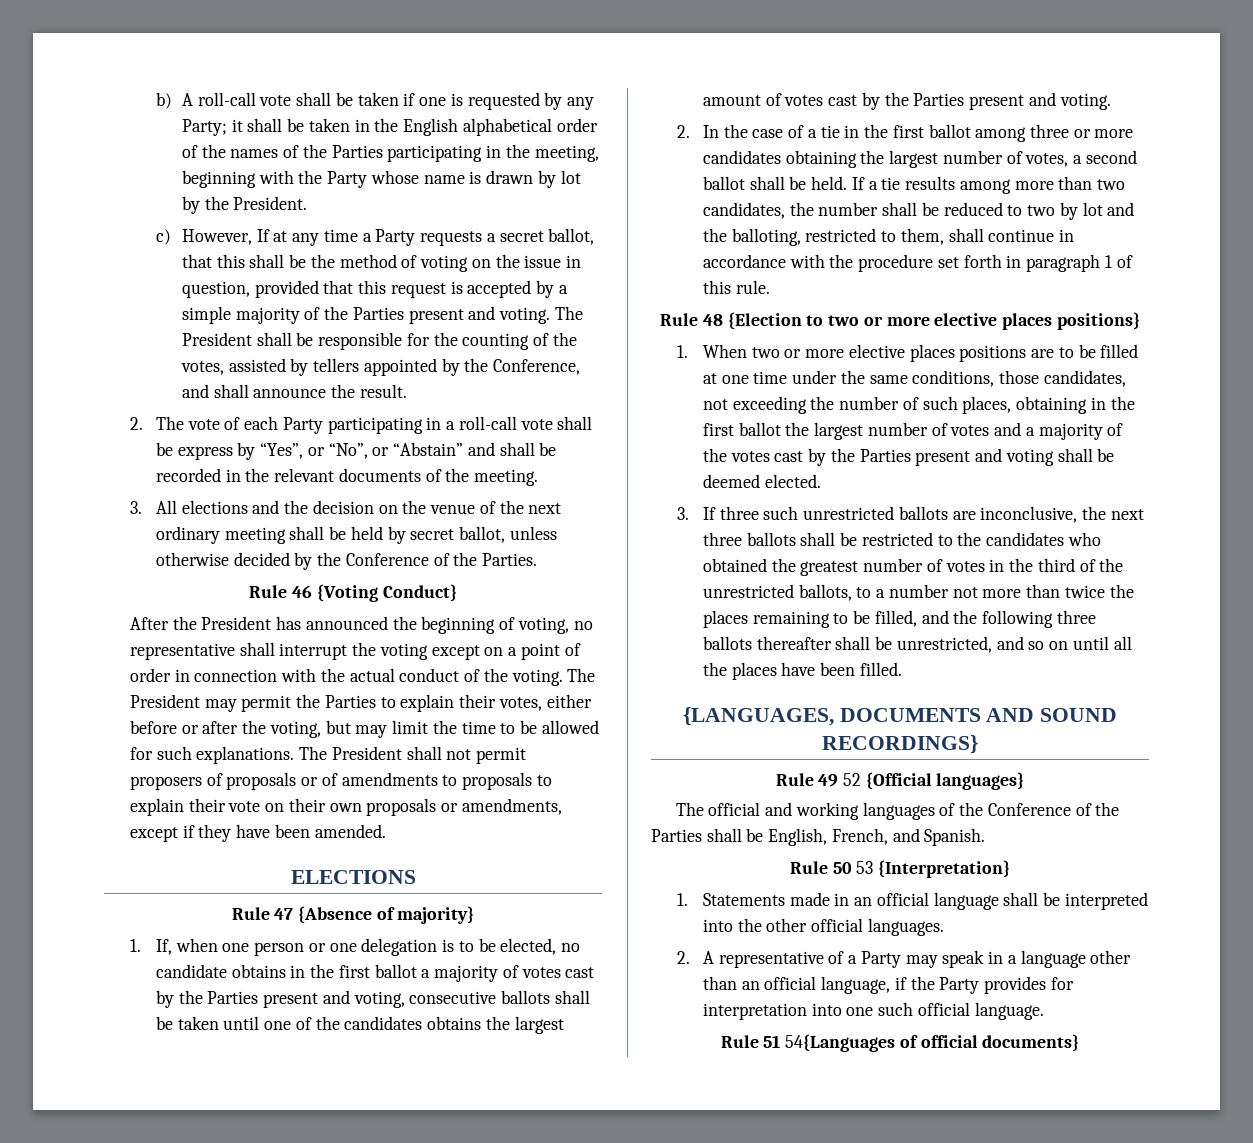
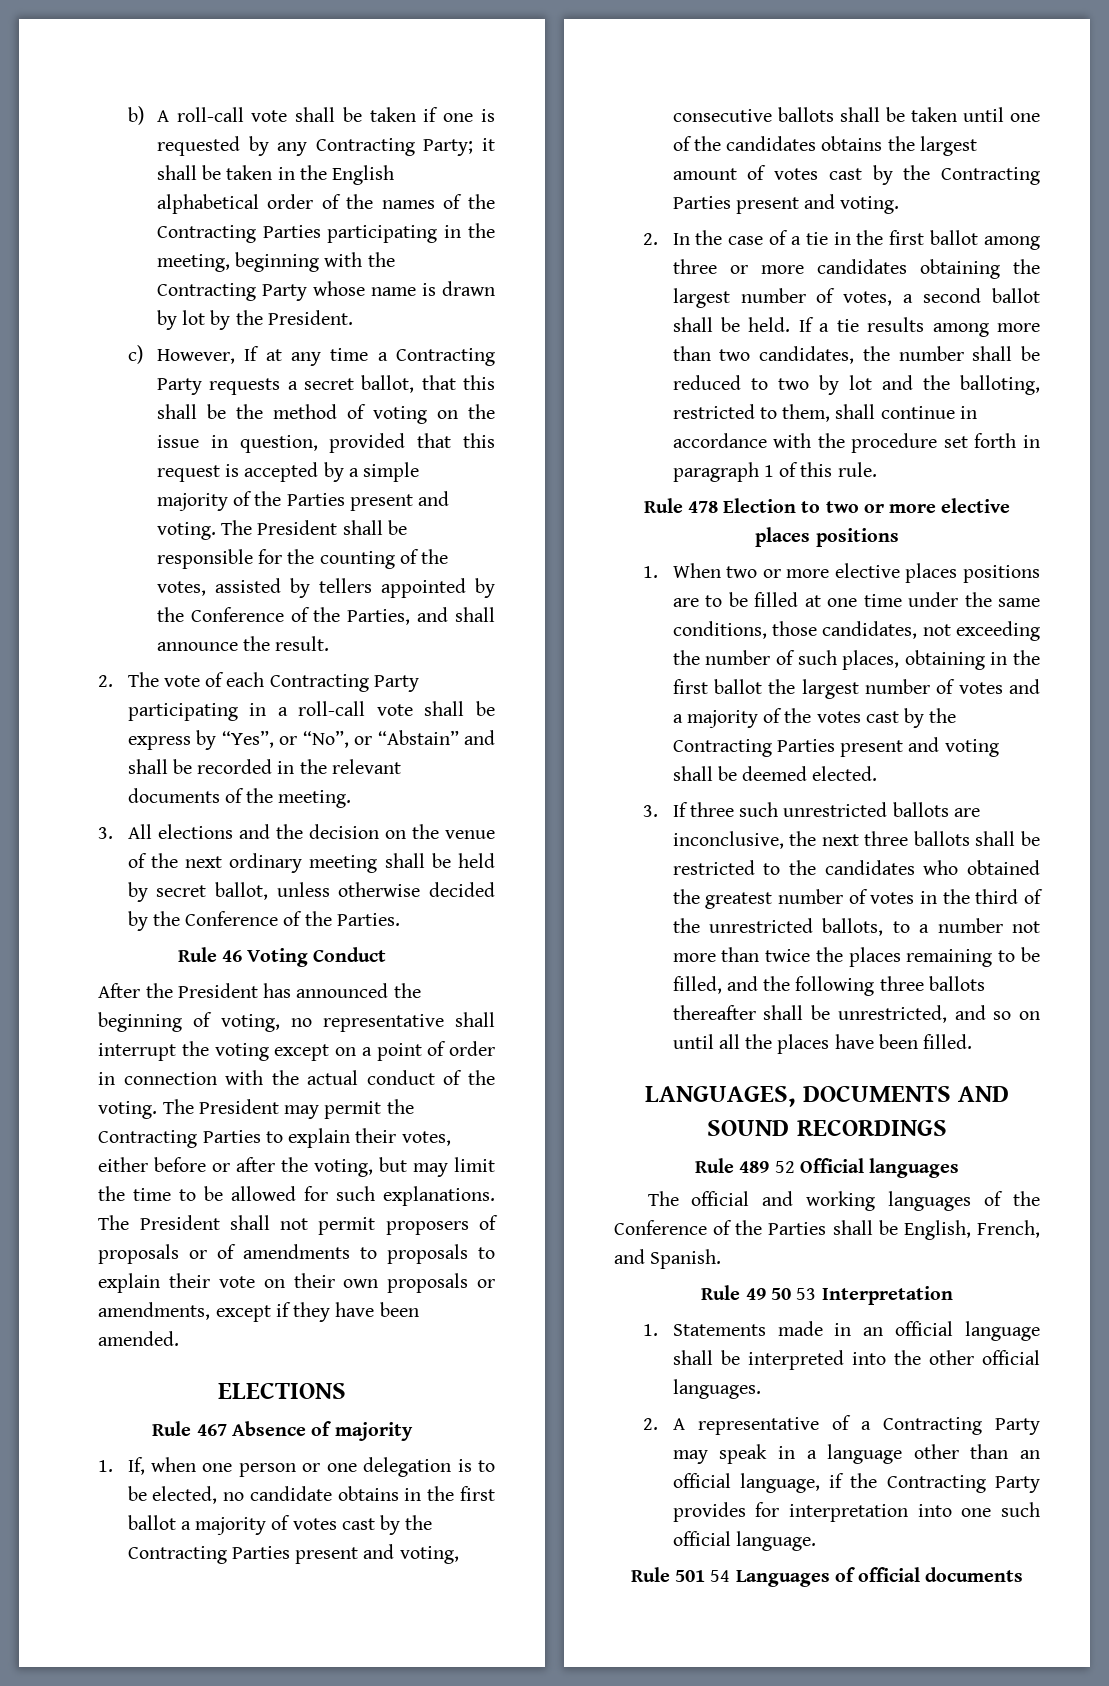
- b) A roll-call vote shall be taken if one is requested by any Party; it shall be taken in the English alphabetical order of the names of the Parties participating in the meeting, beginning with the Party whose name is drawn by lot by the President.
+ b) A roll-call vote shall be taken if one is requested by any Contracting Party; it shall be taken in the English alphabetical order of the names of the Contracting Parties participating in the meeting, beginning with the Contracting Party whose name is drawn by lot by the President.
- c) However, If at any time a Party requests a secret ballot, that this shall be the method of voting on the issue in question, provided that this request is accepted by a simple majority of the Parties present and voting.
+ c) However, If at any time a Contracting Party requests a secret ballot, that this shall be the method of voting on the issue in question, provided that this request is accepted by a simple majority of the Parties present and voting.
- The President shall be responsible for the counting of the votes, assisted by tellers appointed by the Conference, and shall announce the result.
+ The President shall be responsible for the counting of the votes, assisted by tellers appointed by the Conference of the Parties, and shall announce the result.
- 2. The vote of each Party participating in a roll-call vote shall be express by “Yes”, or “No”, or “Abstain” and shall be recorded in the relevant documents of the meeting.
+ 2. The vote of each Contracting Party participating in a roll-call vote shall be express by “Yes”, or “No”, or “Abstain” and shall be recorded in the relevant documents of the meeting.
- Rule 46 {Voting Conduct}
+ Rule 46 Voting Conduct
- The President may permit the Parties to explain their votes, either before or after the voting, but may limit the time to be allowed for such explanations.
+ The President may permit the Contracting Parties to explain their votes, either before or after the voting, but may limit the time to be allowed for such explanations.
- Rule 47 {Absence of majority}
+ Rule 467 Absence of majority
- 1. If, when one person or one delegation is to be elected, no candidate obtains in the first ballot a majority of votes cast by the Parties present and voting, consecutive ballots shall be taken until one of the candidates obtains the largest amount of votes cast by the Parties present and voting.
+ 1. If, when one person or one delegation is to be elected, no candidate obtains in the first ballot a majority of votes cast by the Contracting Parties present and voting, consecutive ballots shall be taken until one of the candidates obtains the largest amount of votes cast by the Contracting Parties present and voting.
- Rule 48 {Election to two or more elective places positions}
+ Rule 478 Election to two or more elective places positions
- 1. When two or more elective places positions are to be filled at one time under the same conditions, those candidates, not exceeding the number of such places, obtaining in the first ballot the largest number of votes and a majority of the votes cast by the Parties present and voting shall be deemed elected.
+ 1. When two or more elective places positions are to be filled at one time under the same conditions, those candidates, not exceeding the number of such places, obtaining in the first ballot the largest number of votes and a majority of the votes cast by the Contracting Parties present and voting shall be deemed elected.
- {LANGUAGES, DOCUMENTS AND SOUND RECORDINGS}
- Rule 49 52 {Official languages}
+ LANGUAGES, DOCUMENTS AND SOUND RECORDINGS
+ Rule 489 52 Official languages
- Rule 50 53 {Interpretation}
+ Rule 49 50 53 Interpretation
- 2. A representative of a Party may speak in a language other than an official language, if the Party provides for interpretation into one such official language.
+ 2. A representative of a Contracting Party may speak in a language other than an official language, if the Contracting Party provides for interpretation into one such official language.
- Rule 51 54{Languages of official documents}
+ Rule 501 54 Languages of official documents

